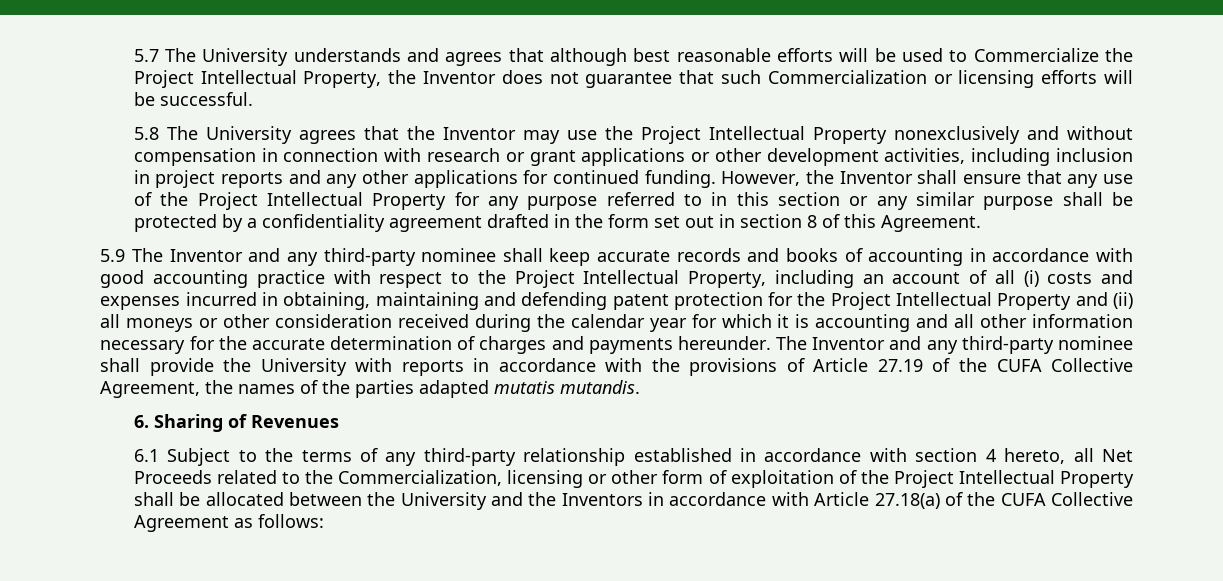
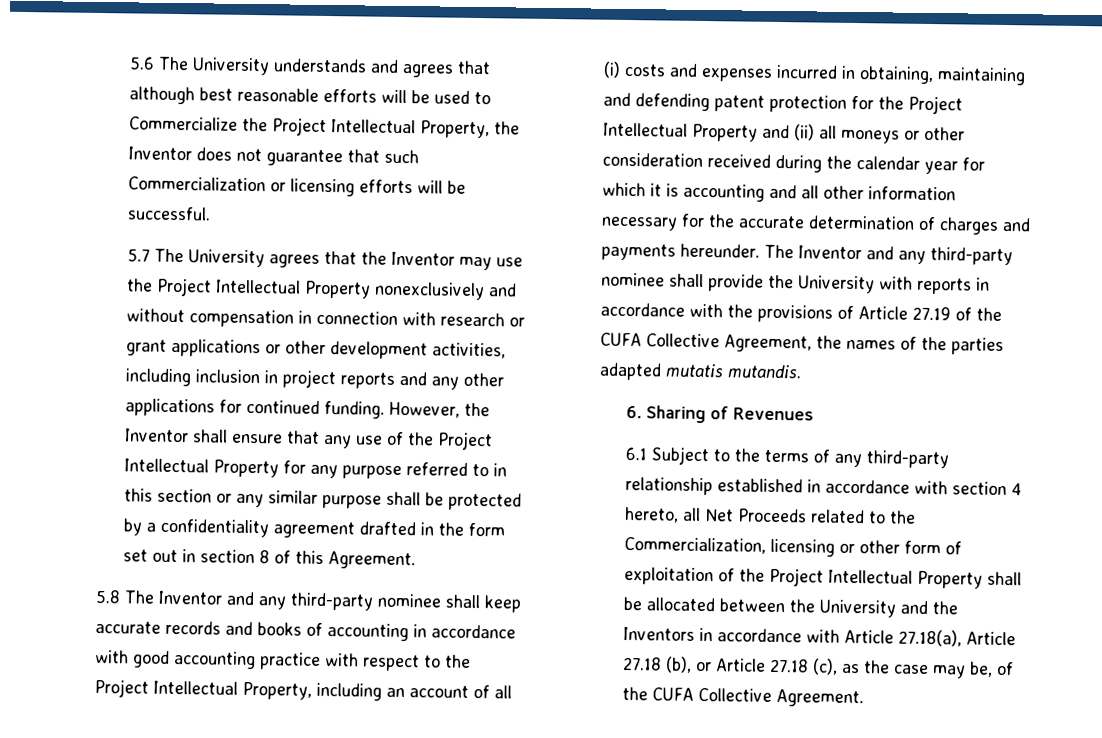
- 5.7 The University understands and agrees that although best reasonable efforts will be used to Commercialize the Project Intellectual Property, the Inventor does not guarantee that such Commercialization or licensing efforts will be successful.
+ 5.6 The University understands and agrees that although best reasonable efforts will be used to Commercialize the Project Intellectual Property, the Inventor does not guarantee that such Commercialization or licensing efforts will be successful.
- 5.8 The University agrees that the Inventor may use the Project Intellectual Property nonexclusively and without compensation in connection with research or grant applications or other development activities, including inclusion in project reports and any other applications for continued funding.
+ 5.7 The University agrees that the Inventor may use the Project Intellectual Property nonexclusively and without compensation in connection with research or grant applications or other development activities, including inclusion in project reports and any other applications for continued funding.
- 5.9 The Inventor and any third-party nominee shall keep accurate records and books of accounting in accordance with good accounting practice with respect to the Project Intellectual Property, including an account of all (i) costs and expenses incurred in obtaining, maintaining and defending patent protection for the Project Intellectual Property and (ii) all moneys or other consideration received during the calendar year for which it is accounting and all other information necessary for the accurate determination of charges and payments hereunder.
+ 5.8 The Inventor and any third-party nominee shall keep accurate records and books of accounting in accordance with good accounting practice with respect to the Project Intellectual Property, including an account of all (i) costs and expenses incurred in obtaining, maintaining and defending patent protection for the Project Intellectual Property and (ii) all moneys or other consideration received during the calendar year for which it is accounting and all other information necessary for the accurate determination of charges and payments hereunder.
- 6.1 Subject to the terms of any third-party relationship established in accordance with section 4 hereto, all Net Proceeds related to the Commercialization, licensing or other form of exploitation of the Project Intellectual Property shall be allocated between the University and the Inventors in accordance with Article 27.18(a) of the CUFA Collective Agreement as follows:
+ 6.1 Subject to the terms of any third-party relationship established in accordance with section 4 hereto, all Net Proceeds related to the Commercialization, licensing or other form of exploitation of the Project Intellectual Property shall be allocated between the University and the Inventors in accordance with Article 27.18(a), Article 27.18 (b), or Article 27.18 (c), as the case may be, of the CUFA Collective Agreement.

